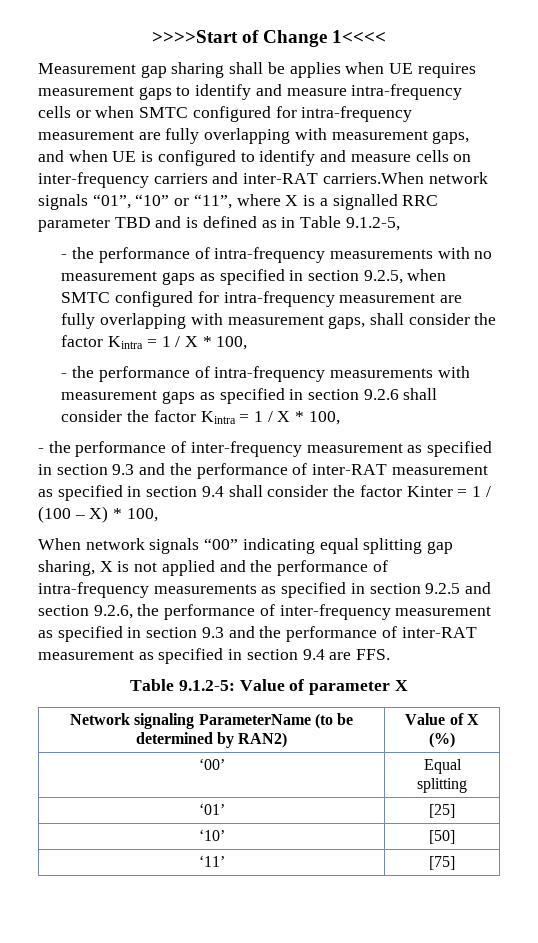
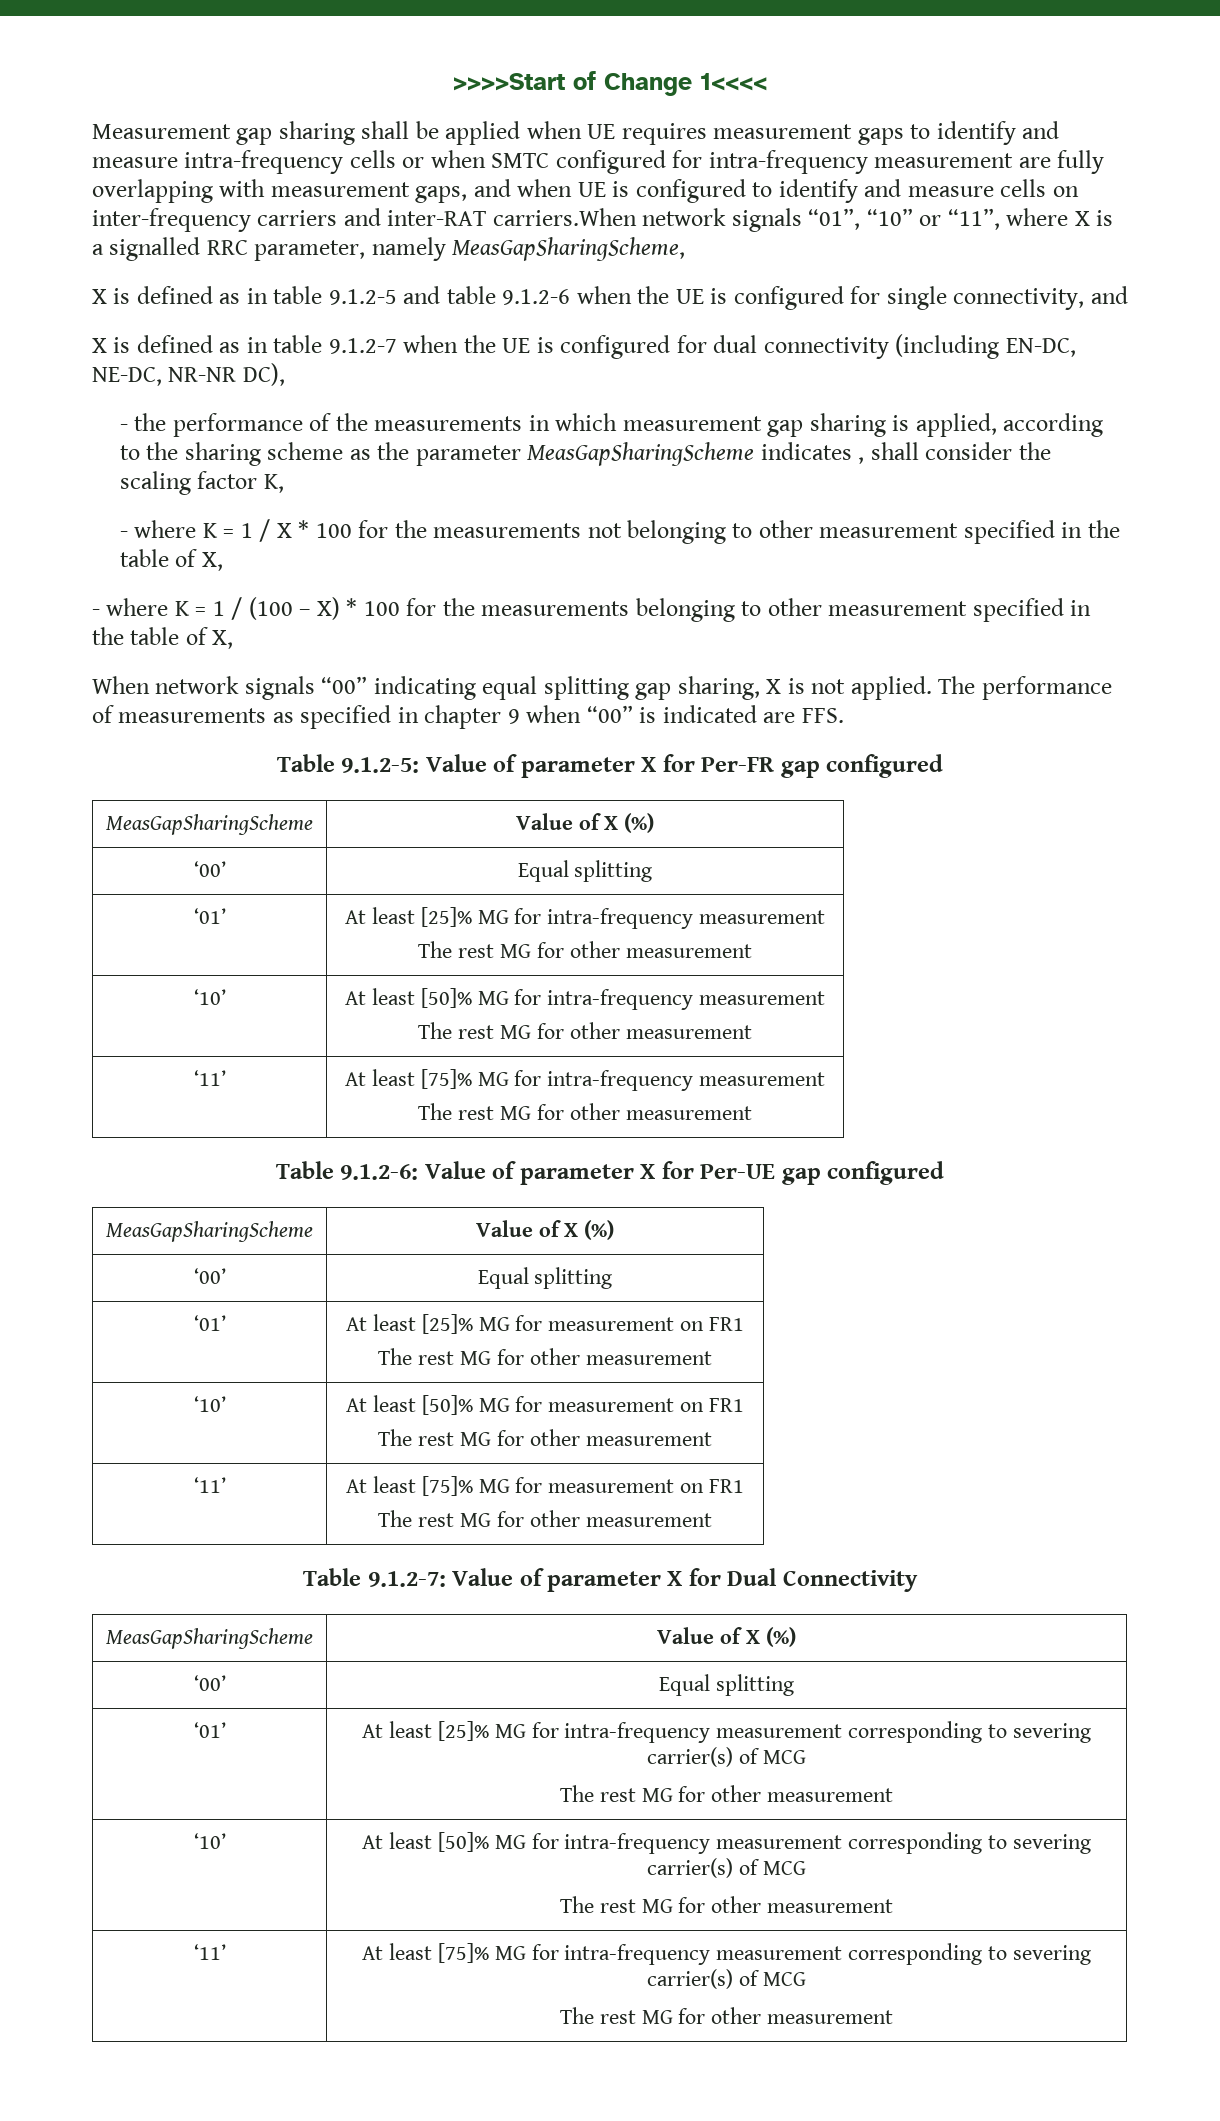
- Measurement gap sharing shall be applies when UE requires measurement gaps to identify and measure intra-frequency cells or when SMTC configured for intra-frequency measurement are fully overlapping with measurement gaps, and when UE is configured to identify and measure cells on inter-frequency carriers and inter-RAT carriers.When network signals “01”, “10” or “11”, where X is a signalled RRC parameter TBD and is defined as in Table 9.1.2-5,
- - the performance of intra-frequency measurements with no measurement gaps as specified in section 9.2.5, when SMTC configured for intra-frequency measurement are fully overlapping with measurement gaps, shall consider the factor Kintra = 1 / X * 100,
- - the performance of intra-frequency measurements with measurement gaps as specified in section 9.2.6 shall consider the factor Kintra = 1 / X * 100,
- - the performance of inter-frequency measurement as specified in section 9.3 and the performance of inter-RAT measurement as specified in section 9.4 shall consider the factor Kinter = 1 / (100 – X) * 100,
+ Measurement gap sharing shall be applied when UE requires measurement gaps to identify and measure intra-frequency cells or when SMTC configured for intra-frequency measurement are fully overlapping with measurement gaps, and when UE is configured to identify and measure cells on inter-frequency carriers and inter-RAT carriers.When network signals “01”, “10” or “11”, where X is a signalled RRC parameter, namely MeasGapSharingScheme,
+ X is defined as in table 9.1.2-5 and table 9.1.2-6 when the UE is configured for single connectivity, and
+ X is defined as in table 9.1.2-7 when the UE is configured for dual connectivity (including EN-DC, NE-DC, NR-NR DC),
+ - the performance of the measurements in which measurement gap sharing is applied, according to the sharing scheme as the parameter MeasGapSharingScheme indicates , shall consider the scaling factor K,
+ - where K = 1 / X * 100 for the measurements not belonging to other measurement specified in the table of X,
+ - where K = 1 / (100 – X) * 100 for the measurements belonging to other measurement specified in the table of X,
- When network signals “00” indicating equal splitting gap sharing, X is not applied and the performance of intra-frequency measurements as specified in section 9.2.5 and section 9.2.6, the performance of inter-frequency measurement as specified in section 9.3 and the performance of inter-RAT measurement as specified in section 9.4 are FFS.
+ When network signals “00” indicating equal splitting gap sharing, X is not applied. The performance of measurements as specified in chapter 9 when “00” is indicated are FFS.
- Table 9.1.2-5: Value of parameter X
- Network signaling ParameterName (to be determined by RAN2) | Value of X (%)
+ Table 9.1.2-5: Value of parameter X for Per-FR gap configured
+ MeasGapSharingScheme | Value of X (%)
  ‘00’ | Equal splitting
- ‘01’ | [25]
- ‘10’ | [50]
- ‘11’ | [75]
+ ‘01’ | At least [25]% MG for intra-frequency measurement
+ The rest MG for other measurement
+ ‘10’ | At least [50]% MG for intra-frequency measurement
+ The rest MG for other measurement
+ ‘11’ | At least [75]% MG for intra-frequency measurement
+ The rest MG for other measurement
+ Table 9.1.2-6: Value of parameter X for Per-UE gap configured
+ MeasGapSharingScheme | Value of X (%)
+ ‘00’ | Equal splitting
+ ‘01’ | At least [25]% MG for measurement on FR1
+ The rest MG for other measurement
+ ‘10’ | At least [50]% MG for measurement on FR1
+ The rest MG for other measurement
+ ‘11’ | At least [75]% MG for measurement on FR1
+ The rest MG for other measurement
+ Table 9.1.2-7: Value of parameter X for Dual Connectivity
+ MeasGapSharingScheme | Value of X (%)
+ ‘00’ | Equal splitting
+ ‘01’ | At least [25]% MG for intra-frequency measurement corresponding to severing carrier(s) of MCG
+ The rest MG for other measurement
+ ‘10’ | At least [50]% MG for intra-frequency measurement corresponding to severing carrier(s) of MCG
+ The rest MG for other measurement
+ ‘11’ | At least [75]% MG for intra-frequency measurement corresponding to severing carrier(s) of MCG
+ The rest MG for other measurement

